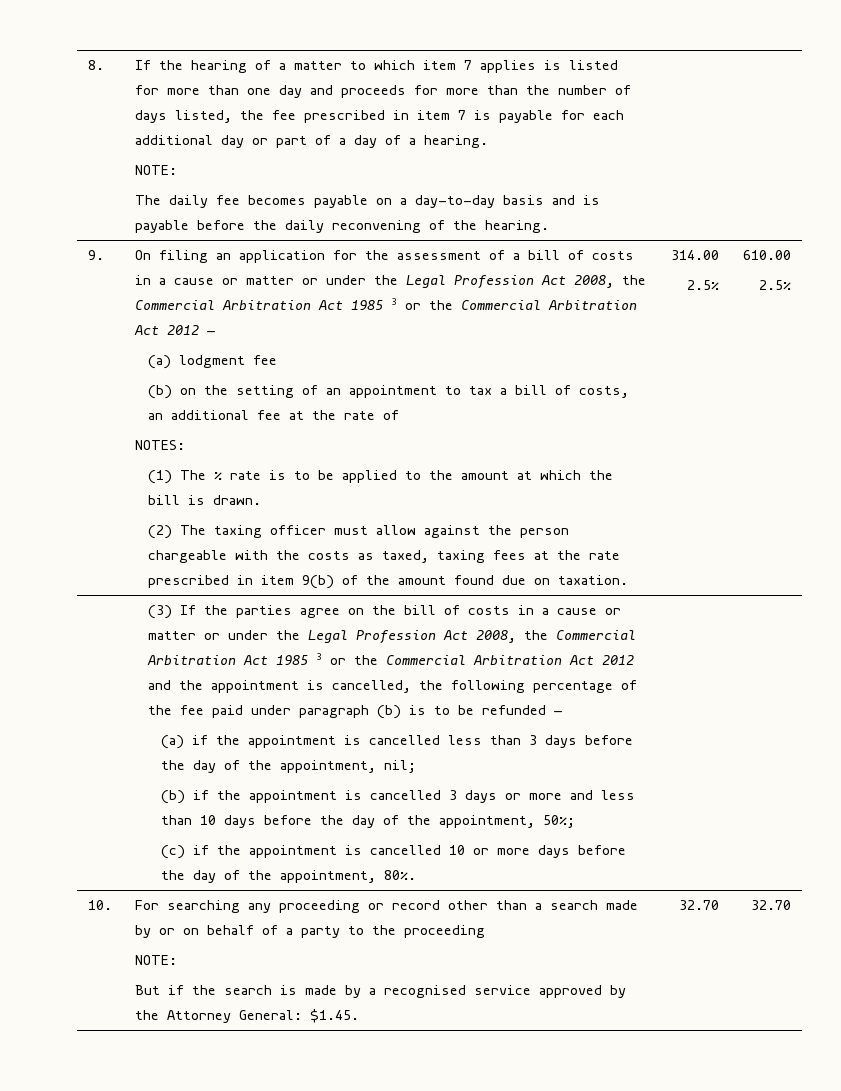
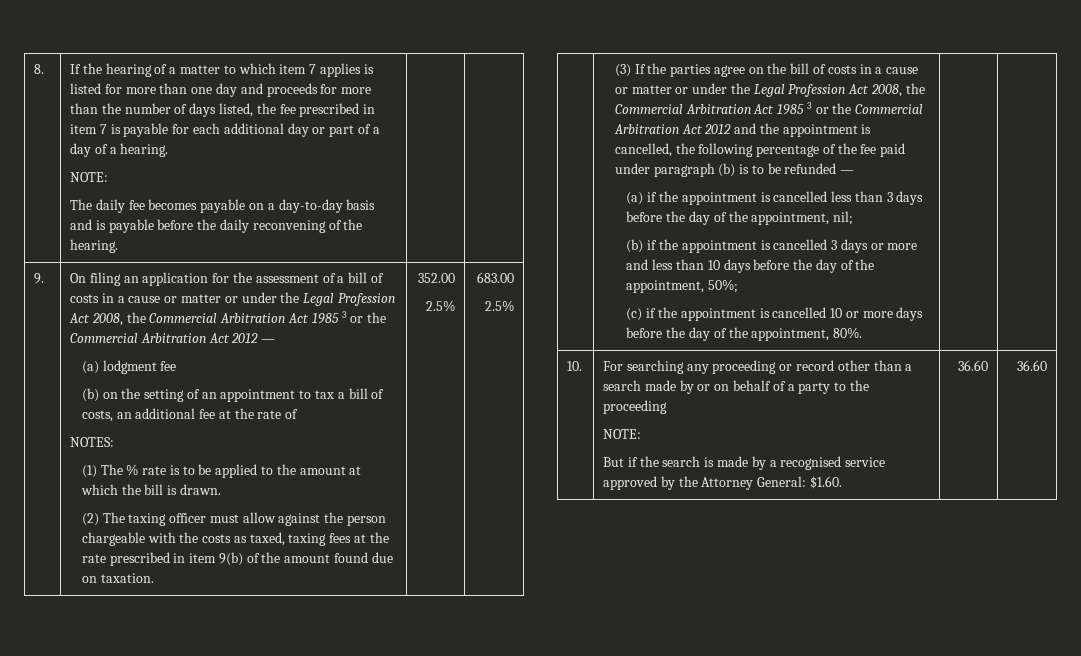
- 314.00
+ 352.00
- 610.00
+ 683.00
- But if the search is made by a recognised service approved by the Attorney General: $1.45. | 32.70 | 32.70
+ But if the search is made by a recognised service approved by the Attorney General: $1.60. | 36.60 | 36.60

